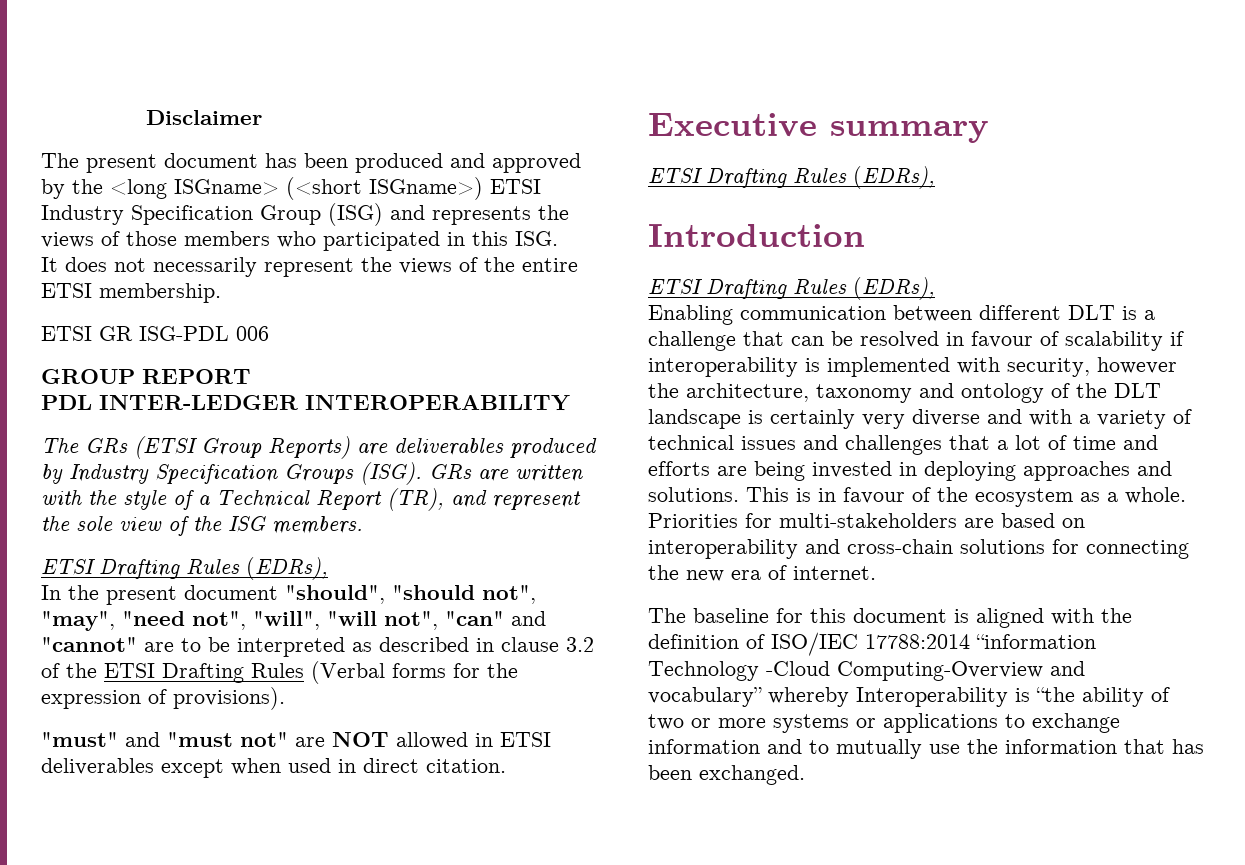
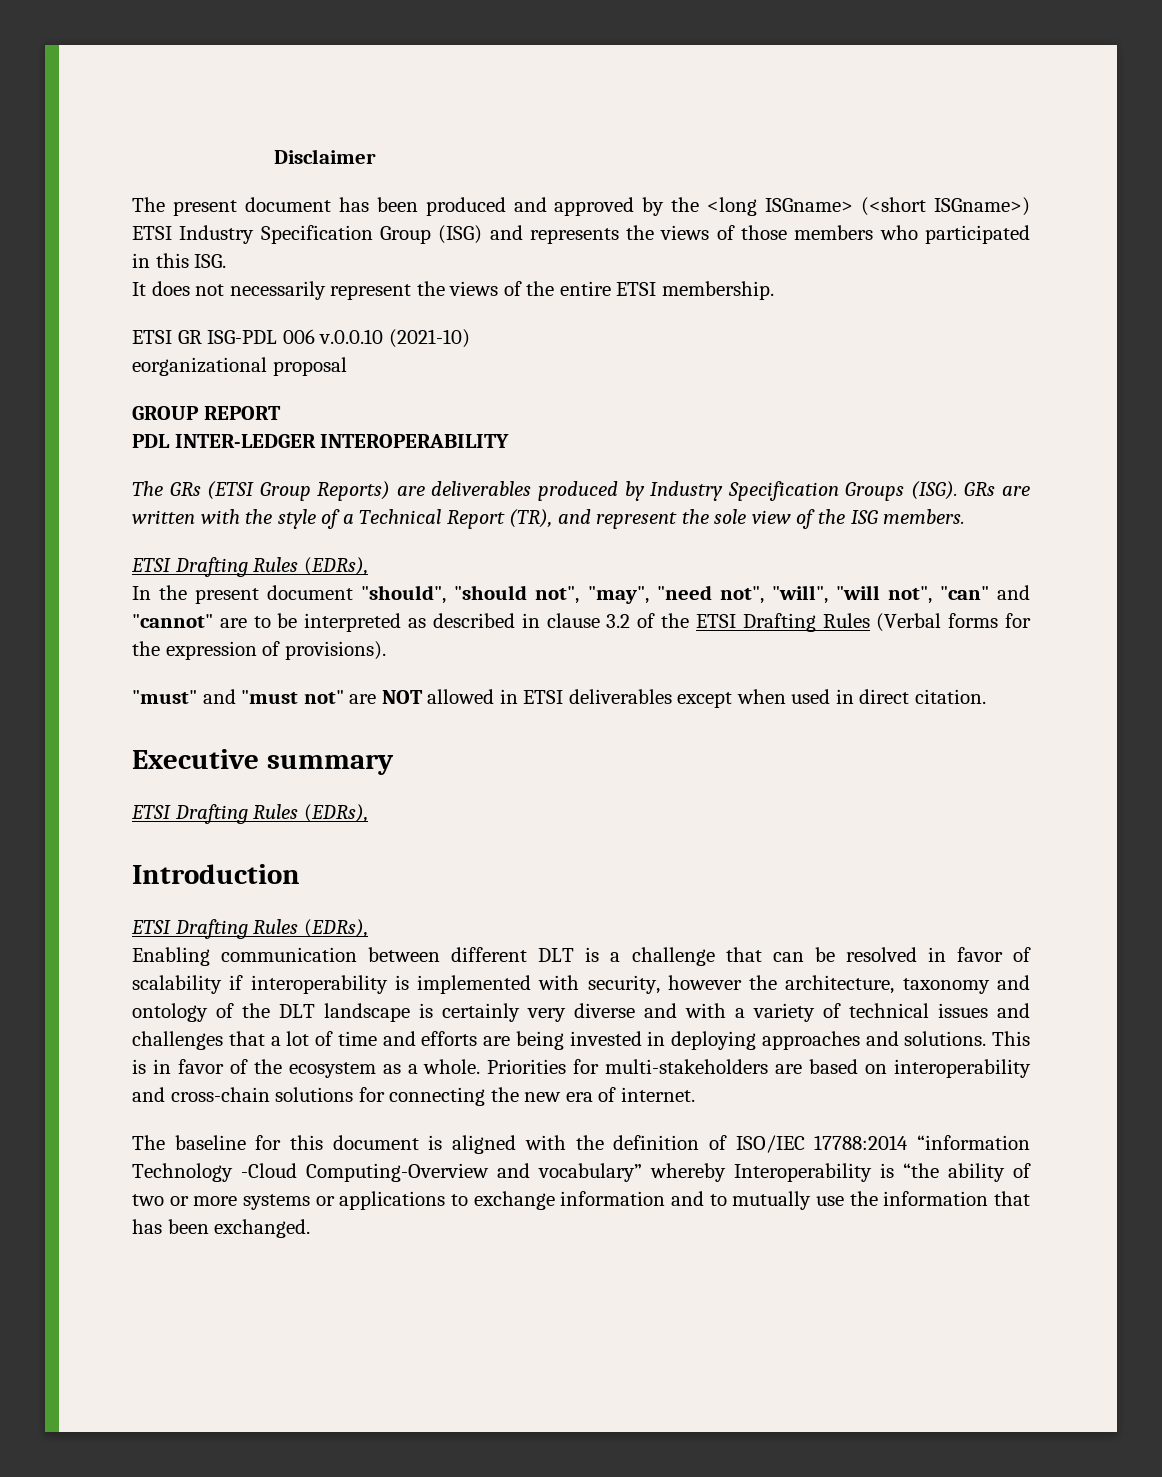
- ETSI GR ISG-PDL 006
+ ETSI GR ISG-PDL 006 v.0.0.10 (2021-10)
+ eorganizational proposal
- Enabling communication between different DLT is a challenge that can be resolved in favour of scalability if interoperability is implemented with security, however the architecture, taxonomy and ontology of the DLT landscape is certainly very diverse and with a variety of technical issues and challenges that a lot of time and efforts are being invested in deploying approaches and solutions.
+ Enabling communication between different DLT is a challenge that can be resolved in favor of scalability if interoperability is implemented with security, however the architecture, taxonomy and ontology of the DLT landscape is certainly very diverse and with a variety of technical issues and challenges that a lot of time and efforts are being invested in deploying approaches and solutions.
- This is in favour of the ecosystem as a whole.
+ This is in favor of the ecosystem as a whole.

